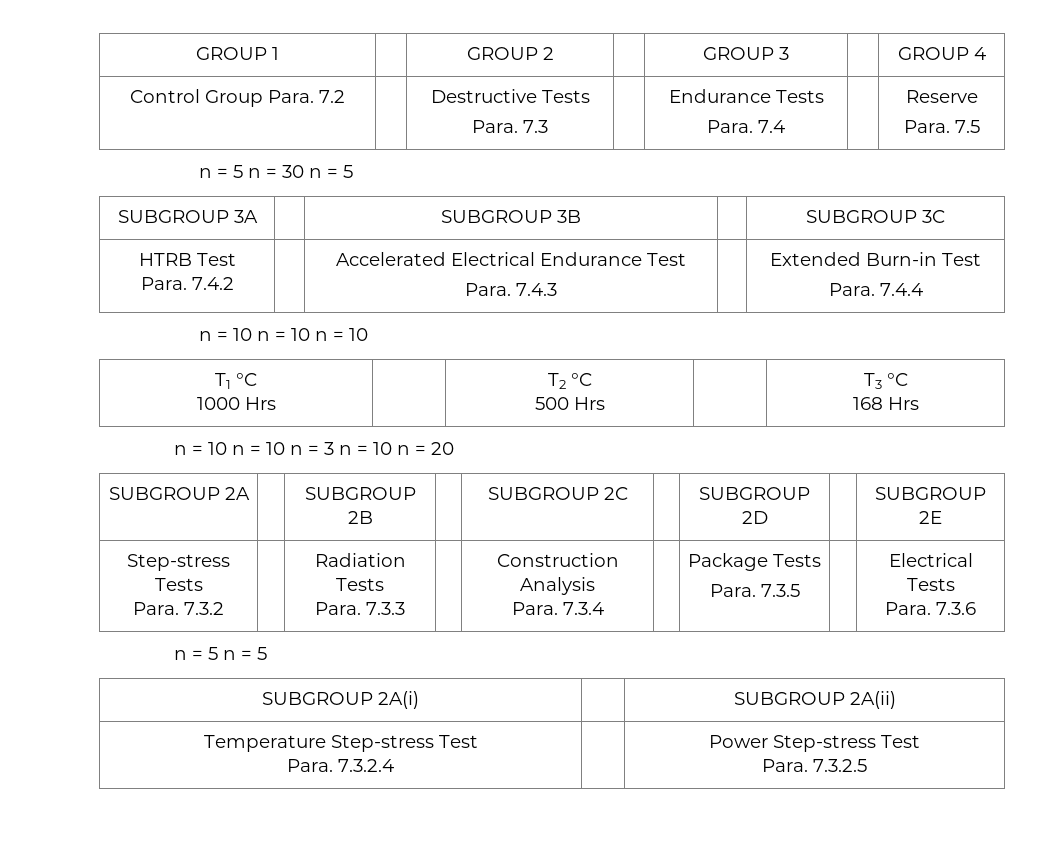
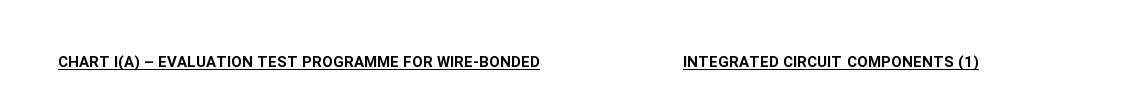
- GROUP 1 | | GROUP 2 | | GROUP 3 | | GROUP 4
- Control Group Para. 7.2 | | Destructive Tests
- Para. 7.3 | | Endurance Tests
- Para. 7.4 | | Reserve
- Para. 7.5
- n = 5 n = 30 n = 5
- SUBGROUP 3A | | SUBGROUP 3B | | SUBGROUP 3C
- HTRB Test
- Para. 7.4.2 | | Accelerated Electrical Endurance Test
- Para. 7.4.3 | | Extended Burn-in Test
- Para. 7.4.4
- n = 10 n = 10 n = 10
- T1 °C
- 1000 Hrs | | T2 °C
- 500 Hrs | | T3 °C
- 168 Hrs
- n = 10 n = 10 n = 3 n = 10 n = 20
- SUBGROUP 2A | | SUBGROUP 2B | | SUBGROUP 2C | | SUBGROUP 2D | | SUBGROUP 2E
- Step-stress Tests
- Para. 7.3.2 | | Radiation Tests
- Para. 7.3.3 | | Construction Analysis
- Para. 7.3.4 | | Package Tests
- Para. 7.3.5 | | Electrical Tests
- Para. 7.3.6
- n = 5 n = 5
- SUBGROUP 2A(i) | | SUBGROUP 2A(ii)
- Temperature Step-stress Test
- Para. 7.3.2.4 | | Power Step-stress Test
- Para. 7.3.2.5
+ CHART I(A) – EVALUATION TEST PROGRAMME FOR WIRE-BONDED INTEGRATED CIRCUIT COMPONENTS (1)

